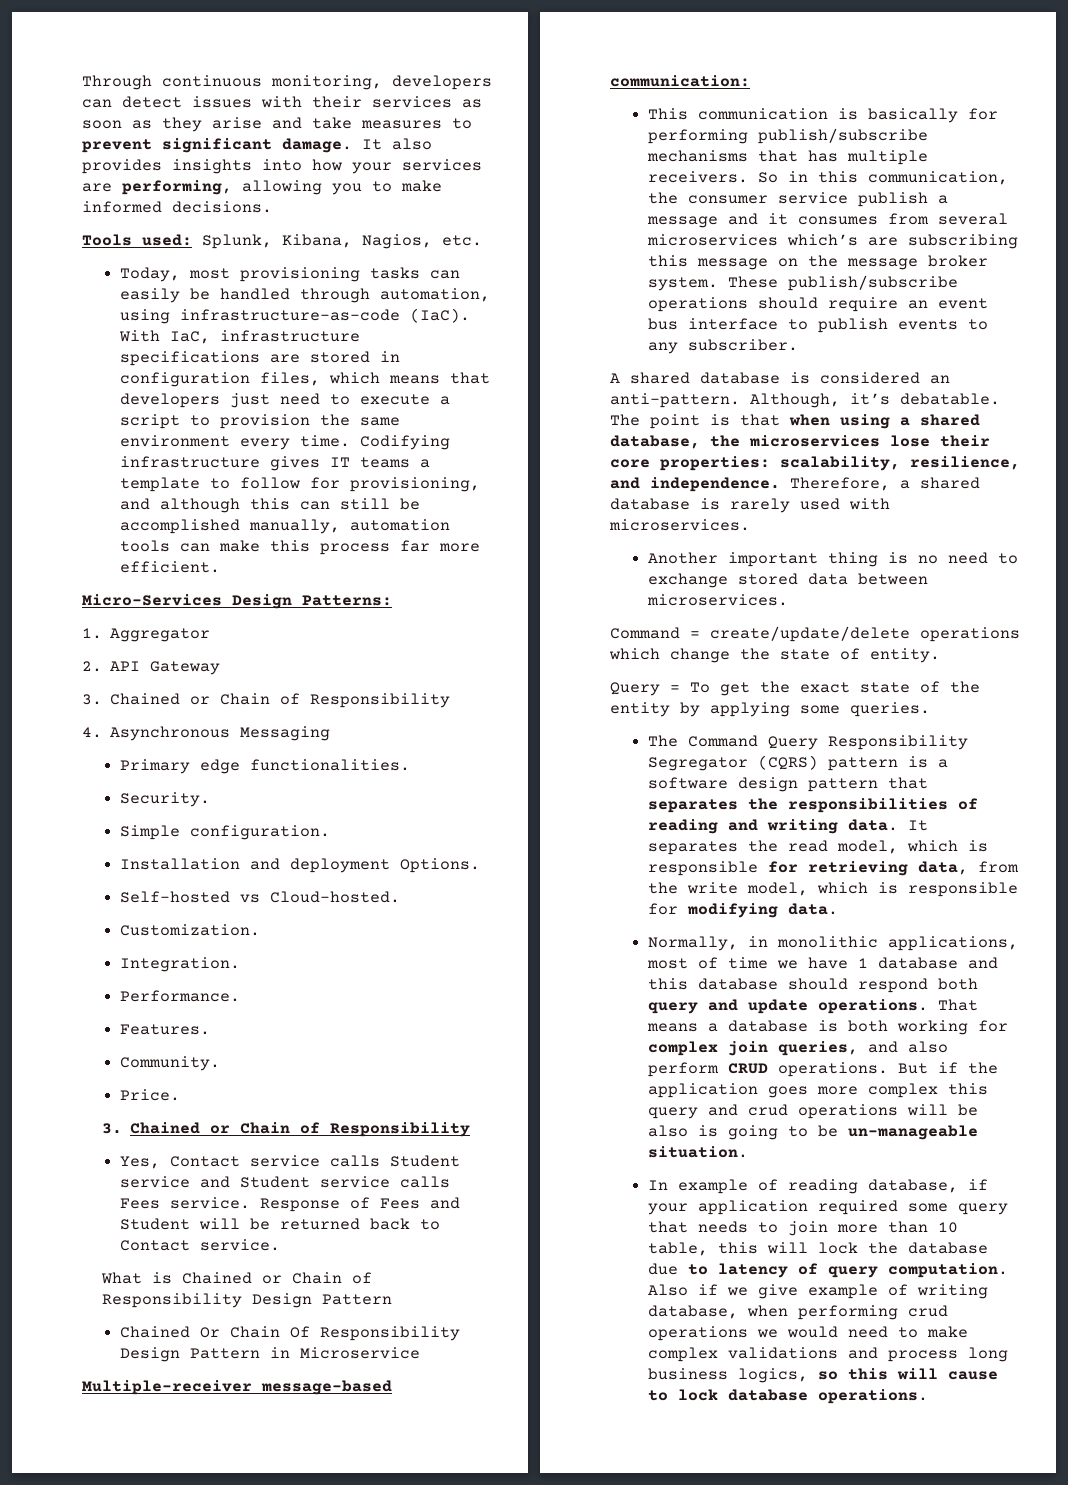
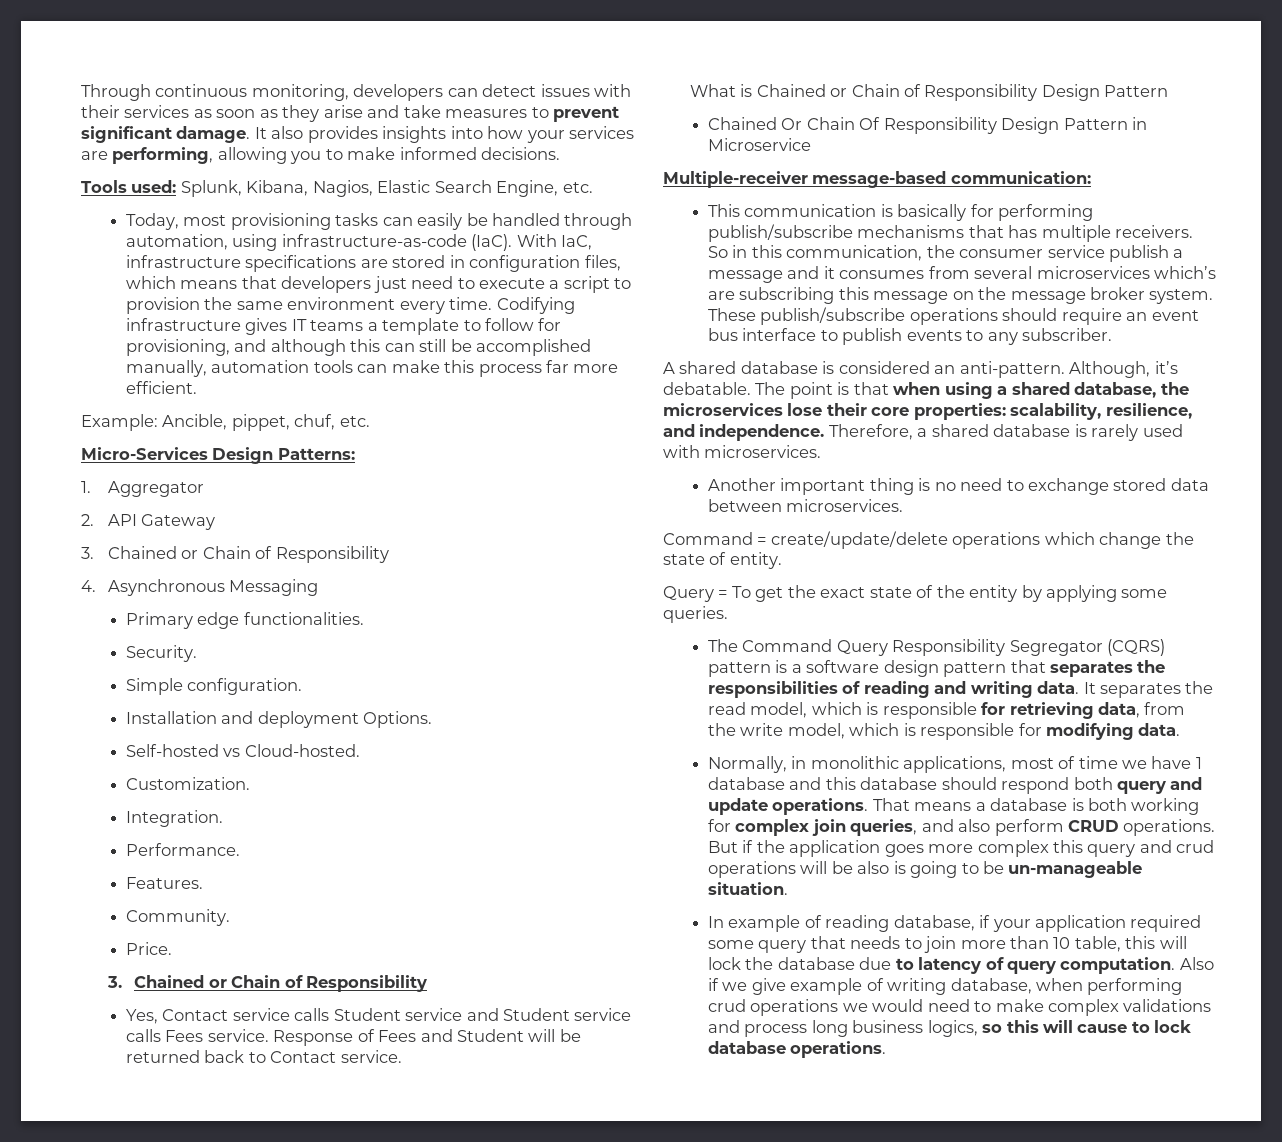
- Tools used: Splunk, Kibana, Nagios, etc.
+ Tools used: Splunk, Kibana, Nagios, Elastic Search Engine, etc.
+ Example: Ancible, pippet, chuf, etc.

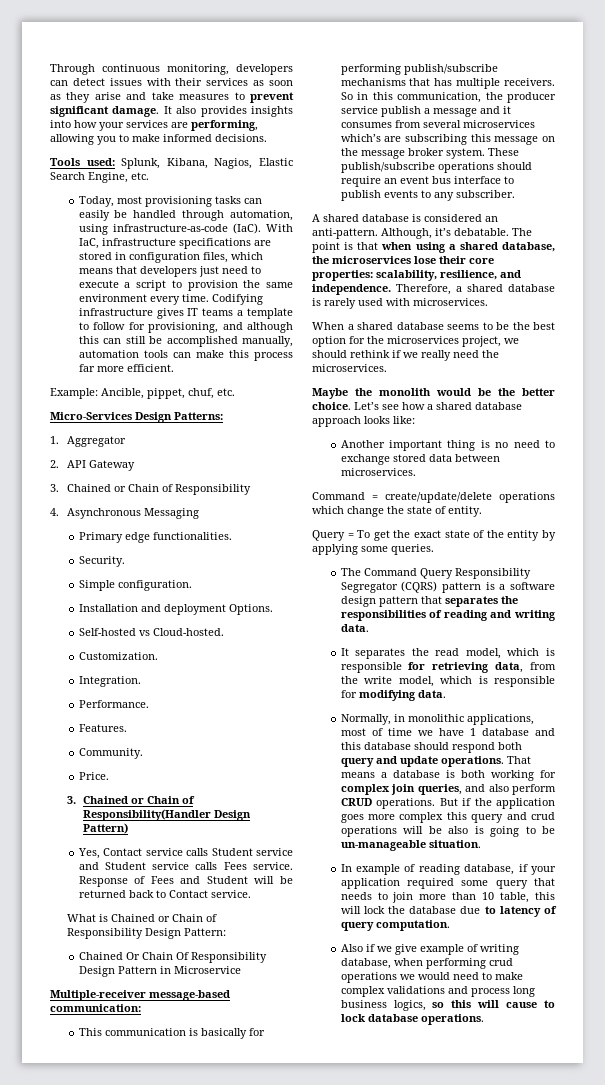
  Price.
- 3. Chained or Chain of Responsibility
+ 3. Chained or Chain of Responsibility(Handler Design Pattern)
- What is Chained or Chain of Responsibility Design Pattern
+ What is Chained or Chain of Responsibility Design Pattern:
- So in this communication, the consumer service publish a message and it consumes from several microservices which’s are subscribing this message on the message broker system.
+ So in this communication, the producer service publish a message and it consumes from several microservices which’s are subscribing this message on the message broker system.
+ When a shared database seems to be the best option for the microservices project, we should rethink if we really need the microservices.
+ Maybe the monolith would be the better choice. Let’s see how a shared database approach looks like:
- The Command Query Responsibility Segregator (CQRS) pattern is a software design pattern that separates the responsibilities of reading and writing data. It separates the read model, which is responsible for retrieving data, from the write model, which is responsible for modifying data.
+ The Command Query Responsibility Segregator (CQRS) pattern is a software design pattern that separates the responsibilities of reading and writing data.
+ It separates the read model, which is responsible for retrieving data, from the write model, which is responsible for modifying data.
- In example of reading database, if your application required some query that needs to join more than 10 table, this will lock the database due to latency of query computation. Also if we give example of writing database, when performing crud operations we would need to make complex validations and process long business logics, so this will cause to lock database operations.
+ In example of reading database, if your application required some query that needs to join more than 10 table, this will lock the database due to latency of query computation.
+ Also if we give example of writing database, when performing crud operations we would need to make complex validations and process long business logics, so this will cause to lock database operations.

